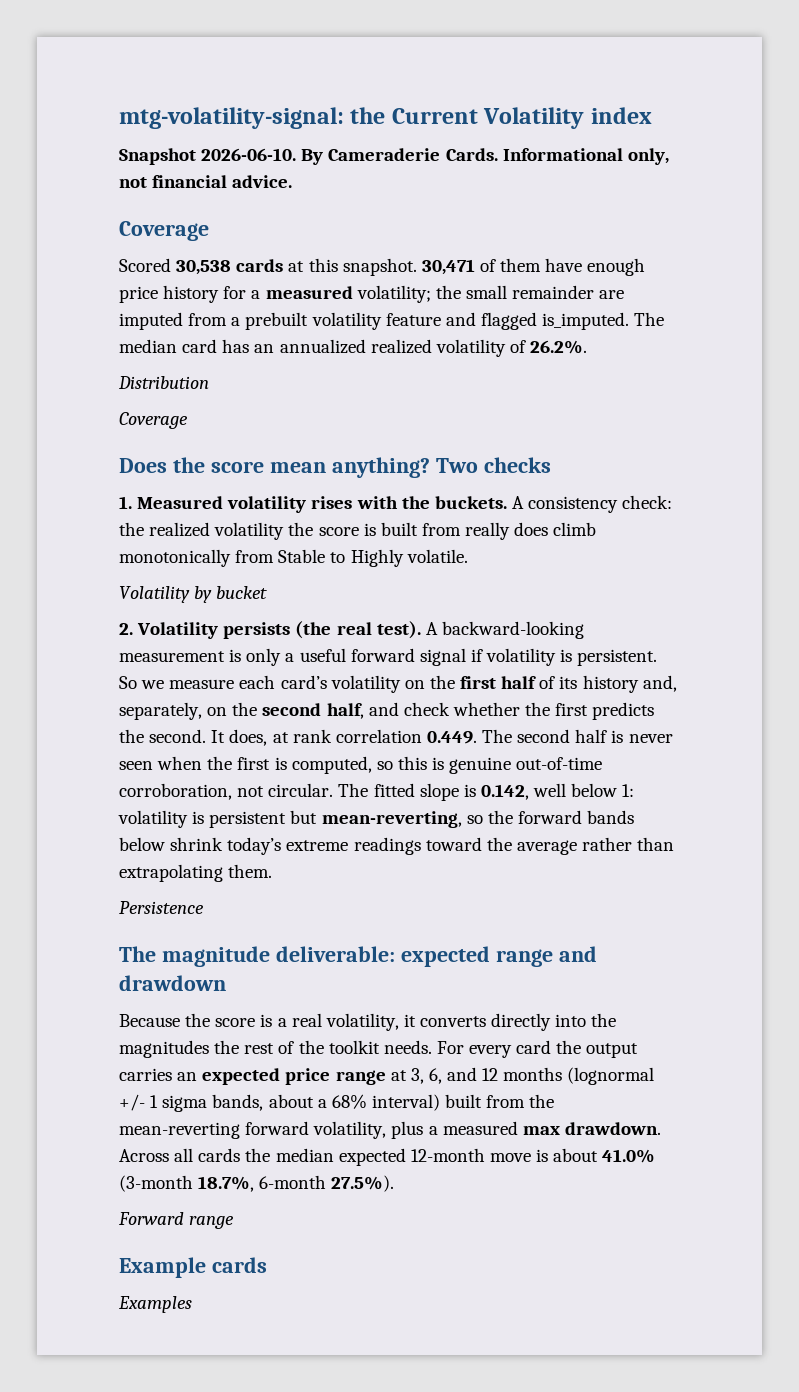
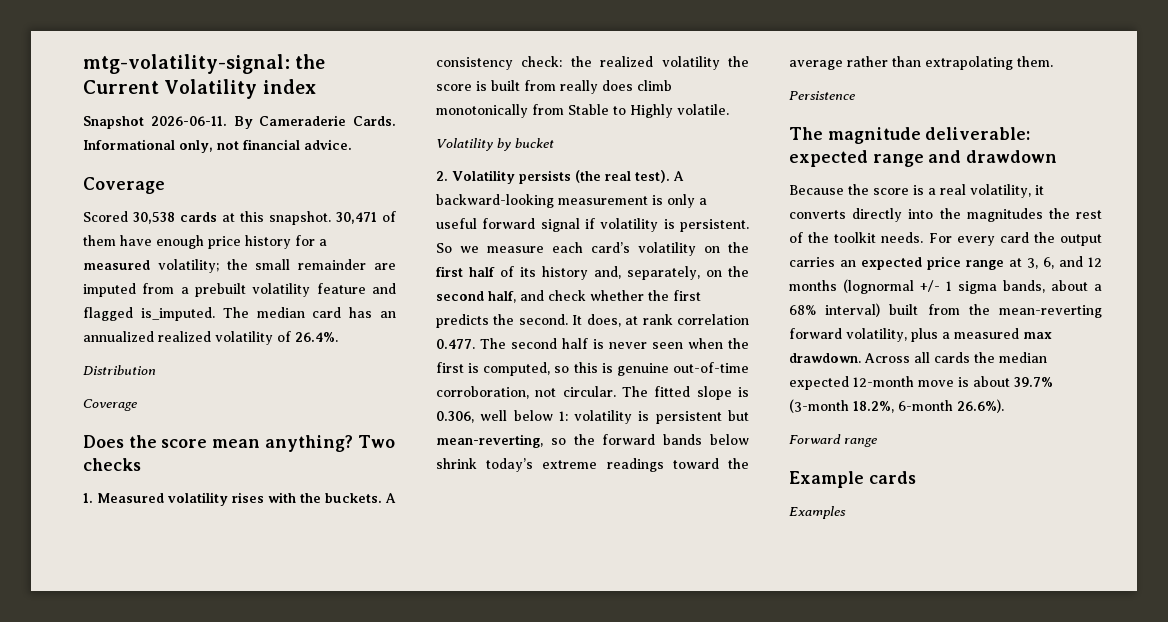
- Snapshot 2026-06-10.
+ Snapshot 2026-06-11.
- The median card has an annualized realized volatility of 26.2%.
+ The median card has an annualized realized volatility of 26.4%.
- It does, at rank correlation 0.449. The second half is never seen when the first is computed, so this is genuine out-of-time corroboration, not circular.
+ It does, at rank correlation 0.477. The second half is never seen when the first is computed, so this is genuine out-of-time corroboration, not circular.
- The fitted slope is 0.142, well below 1: volatility is persistent but mean-reverting, so the forward bands below shrink today’s extreme readings toward the average rather than extrapolating them.
+ The fitted slope is 0.306, well below 1: volatility is persistent but mean-reverting, so the forward bands below shrink today’s extreme readings toward the average rather than extrapolating them.
- Across all cards the median expected 12-month move is about 41.0% (3-month 18.7%, 6-month 27.5%).
+ Across all cards the median expected 12-month move is about 39.7% (3-month 18.2%, 6-month 26.6%).

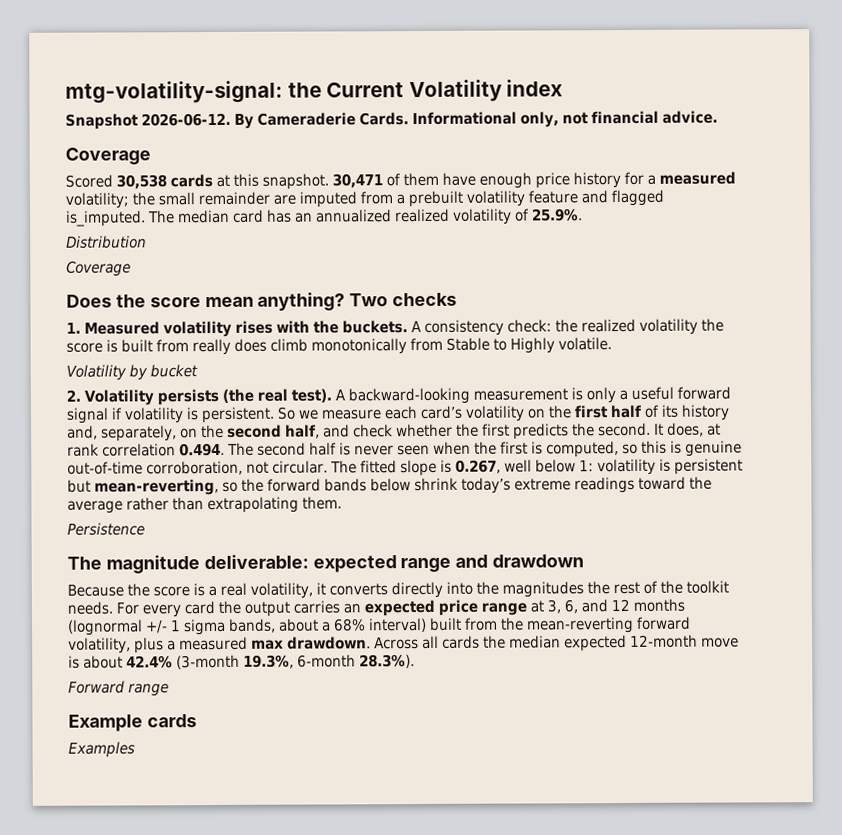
- Snapshot 2026-06-11.
+ Snapshot 2026-06-12.
- The median card has an annualized realized volatility of 26.4%.
+ The median card has an annualized realized volatility of 25.9%.
- It does, at rank correlation 0.477. The second half is never seen when the first is computed, so this is genuine out-of-time corroboration, not circular.
+ It does, at rank correlation 0.494. The second half is never seen when the first is computed, so this is genuine out-of-time corroboration, not circular.
- The fitted slope is 0.306, well below 1: volatility is persistent but mean-reverting, so the forward bands below shrink today’s extreme readings toward the average rather than extrapolating them.
+ The fitted slope is 0.267, well below 1: volatility is persistent but mean-reverting, so the forward bands below shrink today’s extreme readings toward the average rather than extrapolating them.
- Across all cards the median expected 12-month move is about 39.7% (3-month 18.2%, 6-month 26.6%).
+ Across all cards the median expected 12-month move is about 42.4% (3-month 19.3%, 6-month 28.3%).

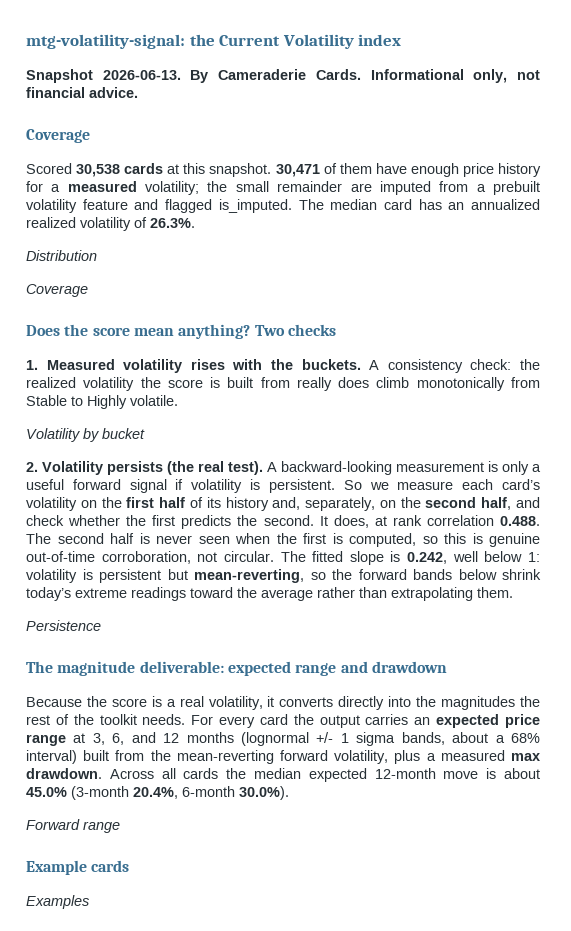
- Snapshot 2026-06-12.
+ Snapshot 2026-06-13.
- The median card has an annualized realized volatility of 25.9%.
+ The median card has an annualized realized volatility of 26.3%.
- It does, at rank correlation 0.494. The second half is never seen when the first is computed, so this is genuine out-of-time corroboration, not circular.
+ It does, at rank correlation 0.488. The second half is never seen when the first is computed, so this is genuine out-of-time corroboration, not circular.
- The fitted slope is 0.267, well below 1: volatility is persistent but mean-reverting, so the forward bands below shrink today’s extreme readings toward the average rather than extrapolating them.
+ The fitted slope is 0.242, well below 1: volatility is persistent but mean-reverting, so the forward bands below shrink today’s extreme readings toward the average rather than extrapolating them.
- Across all cards the median expected 12-month move is about 42.4% (3-month 19.3%, 6-month 28.3%).
+ Across all cards the median expected 12-month move is about 45.0% (3-month 20.4%, 6-month 30.0%).

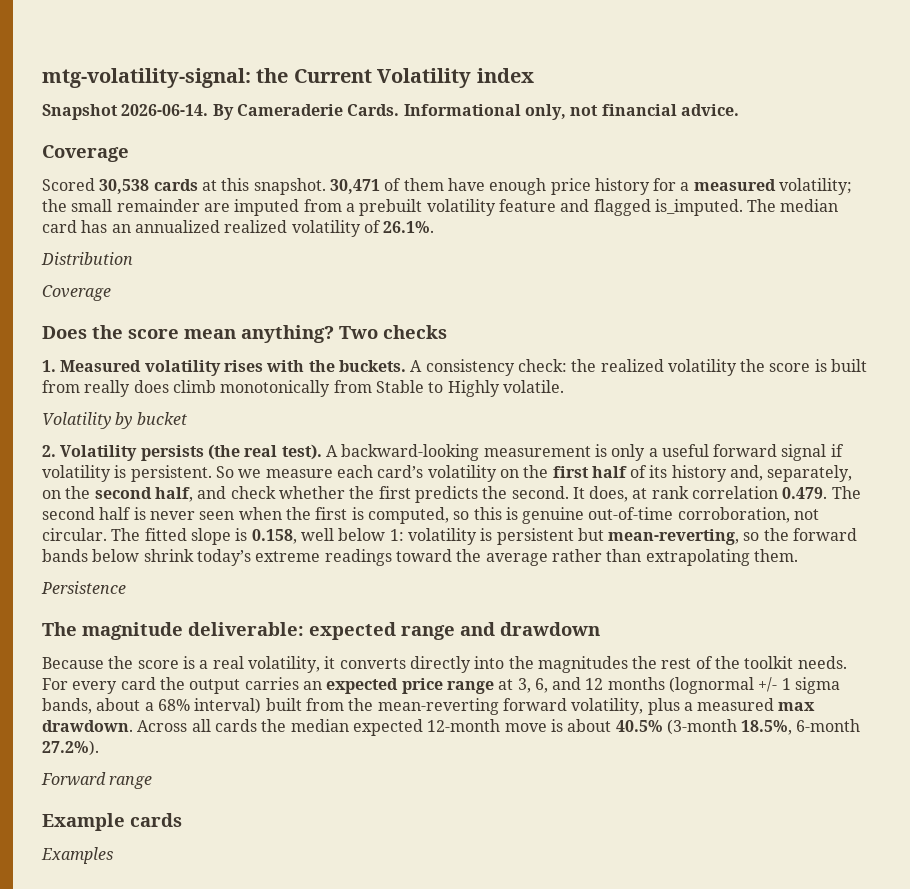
- Snapshot 2026-06-13.
+ Snapshot 2026-06-14.
- The median card has an annualized realized volatility of 26.3%.
+ The median card has an annualized realized volatility of 26.1%.
- It does, at rank correlation 0.488. The second half is never seen when the first is computed, so this is genuine out-of-time corroboration, not circular.
+ It does, at rank correlation 0.479. The second half is never seen when the first is computed, so this is genuine out-of-time corroboration, not circular.
- The fitted slope is 0.242, well below 1: volatility is persistent but mean-reverting, so the forward bands below shrink today’s extreme readings toward the average rather than extrapolating them.
+ The fitted slope is 0.158, well below 1: volatility is persistent but mean-reverting, so the forward bands below shrink today’s extreme readings toward the average rather than extrapolating them.
- Across all cards the median expected 12-month move is about 45.0% (3-month 20.4%, 6-month 30.0%).
+ Across all cards the median expected 12-month move is about 40.5% (3-month 18.5%, 6-month 27.2%).

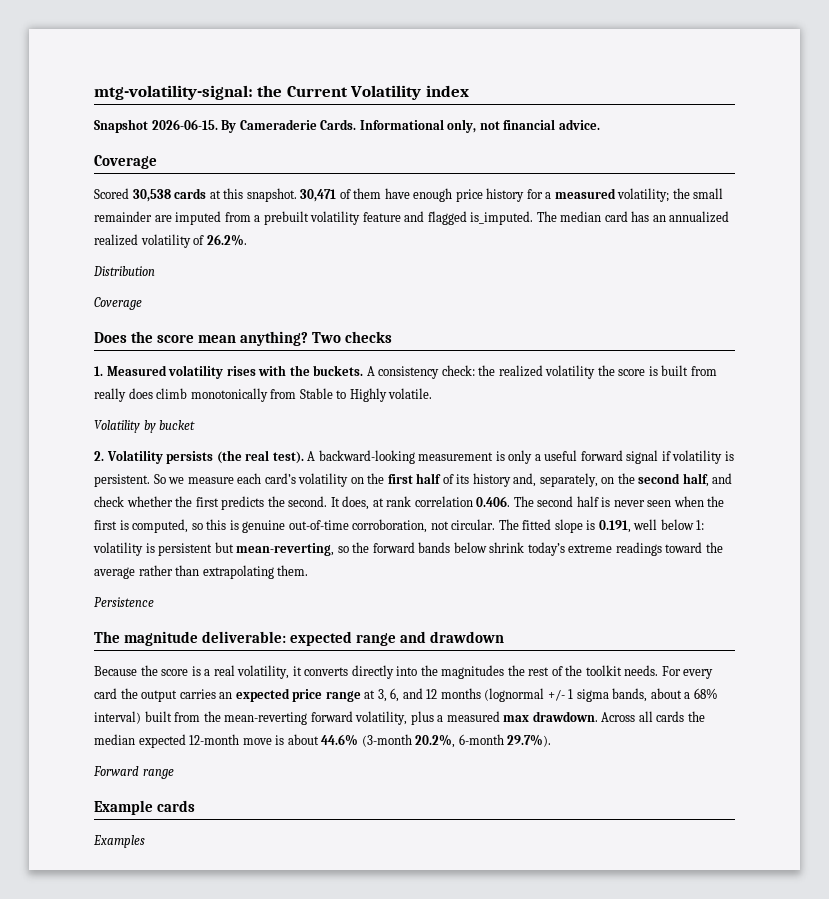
- Snapshot 2026-06-14.
+ Snapshot 2026-06-15.
- The median card has an annualized realized volatility of 26.1%.
+ The median card has an annualized realized volatility of 26.2%.
- It does, at rank correlation 0.479. The second half is never seen when the first is computed, so this is genuine out-of-time corroboration, not circular.
+ It does, at rank correlation 0.406. The second half is never seen when the first is computed, so this is genuine out-of-time corroboration, not circular.
- The fitted slope is 0.158, well below 1: volatility is persistent but mean-reverting, so the forward bands below shrink today’s extreme readings toward the average rather than extrapolating them.
+ The fitted slope is 0.191, well below 1: volatility is persistent but mean-reverting, so the forward bands below shrink today’s extreme readings toward the average rather than extrapolating them.
- Across all cards the median expected 12-month move is about 40.5% (3-month 18.5%, 6-month 27.2%).
+ Across all cards the median expected 12-month move is about 44.6% (3-month 20.2%, 6-month 29.7%).

